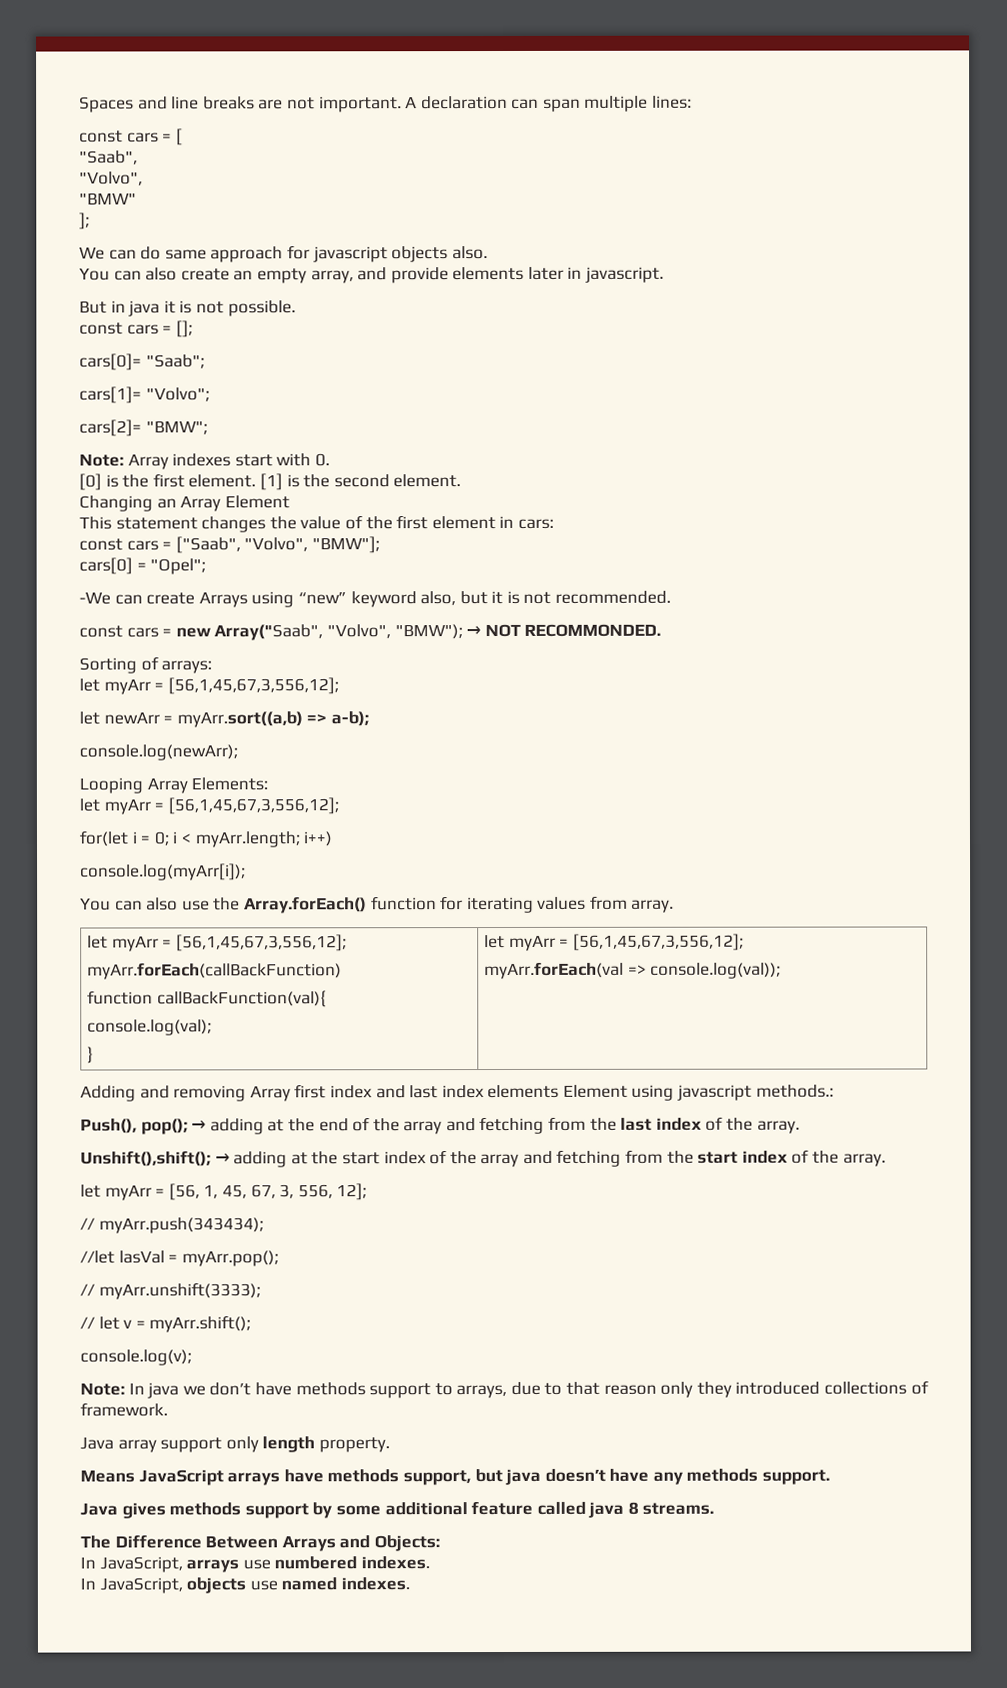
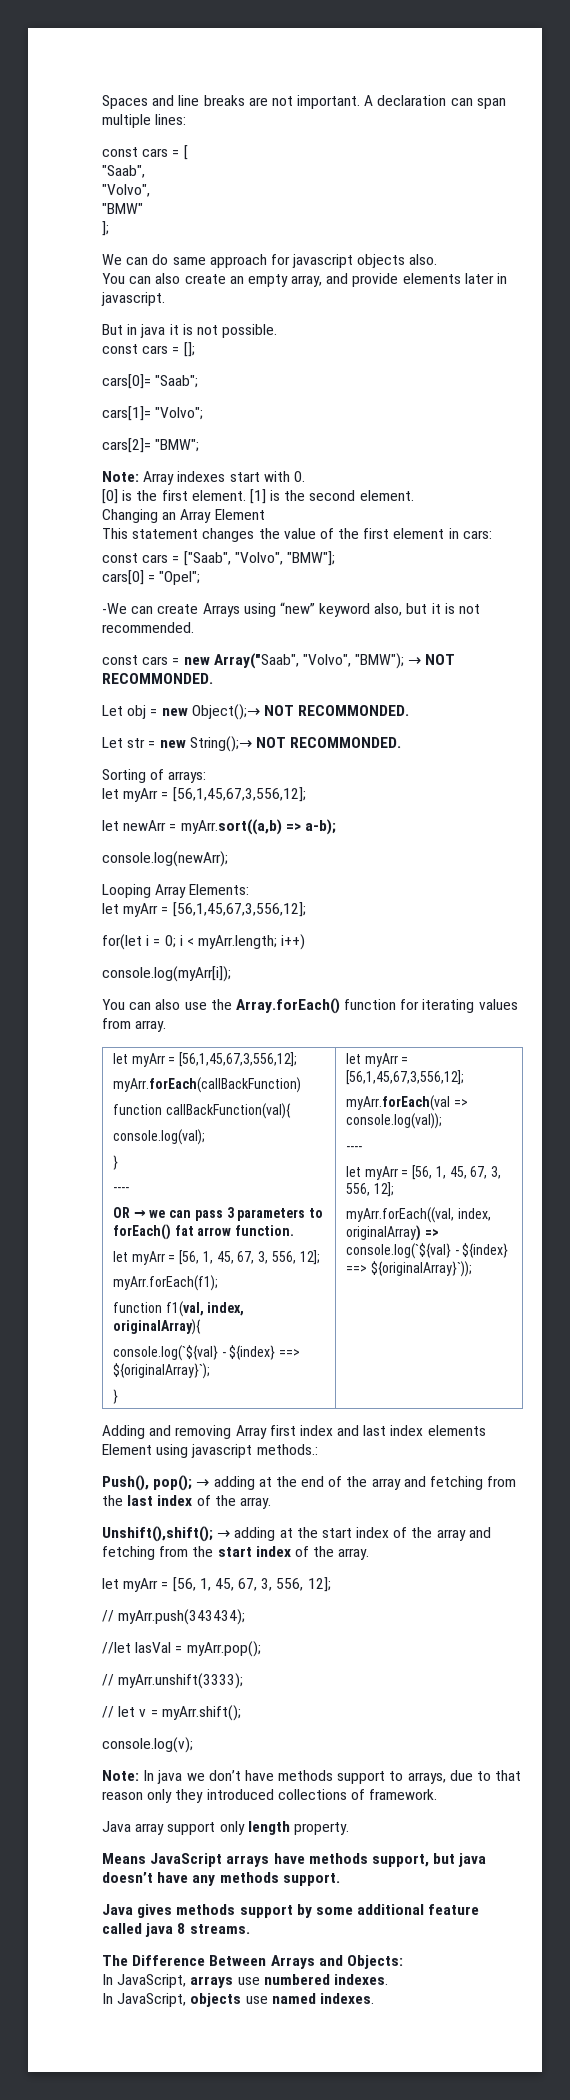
+ Let obj = new Object();→ NOT RECOMMONDED.
+ Let str = new String();→ NOT RECOMMONDED.
  console.log(val);
+ }
+ ----
+ OR → we can pass 3 parameters to forEach() fat arrow function.
+ let myArr = [56, 1, 45, 67, 3, 556, 12];
+ myArr.forEach(f1);
+ function f1(val, index, originalArray){
+ console.log(`${val} - ${index} ==> ${originalArray}`);
  myArr.forEach(val => console.log(val));
+ ----
+ let myArr = [56, 1, 45, 67, 3, 556, 12];
+ myArr.forEach((val, index, originalArray) => console.log(`${val} - ${index} ==> ${originalArray}`));

